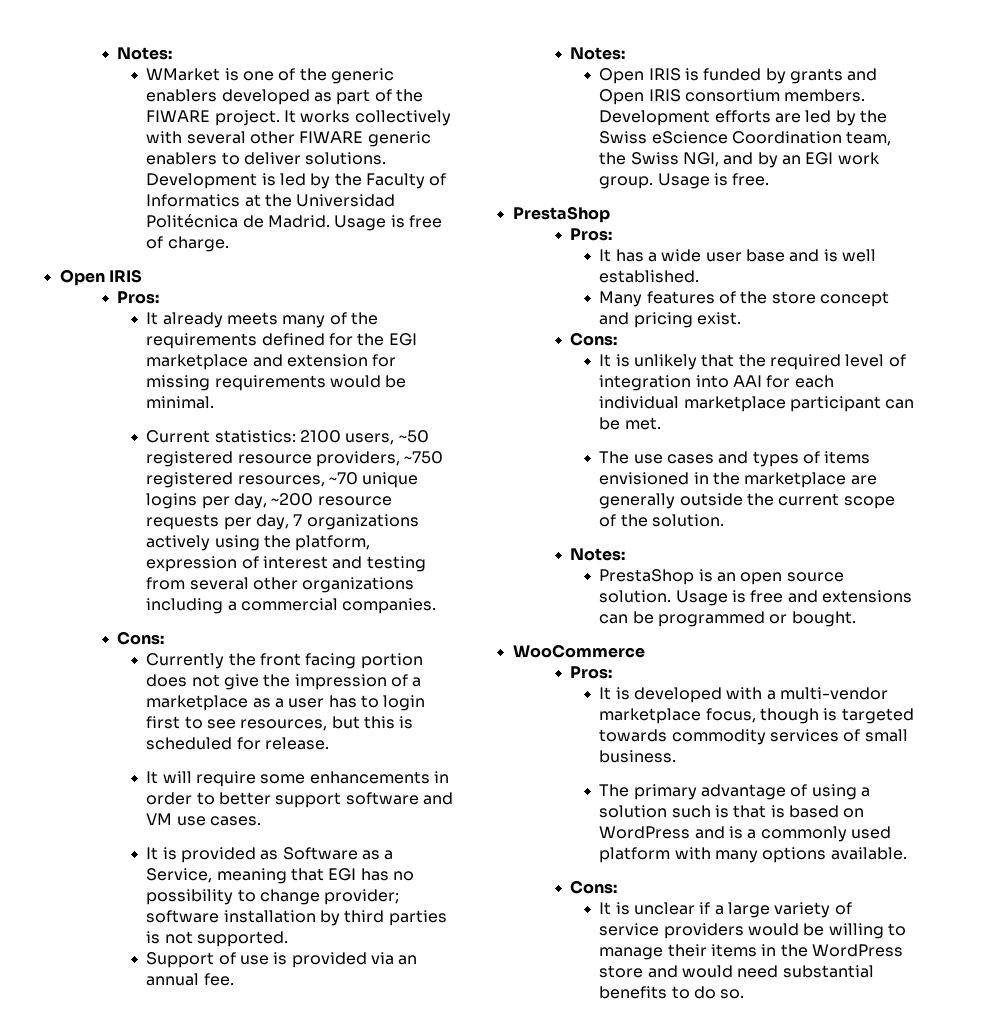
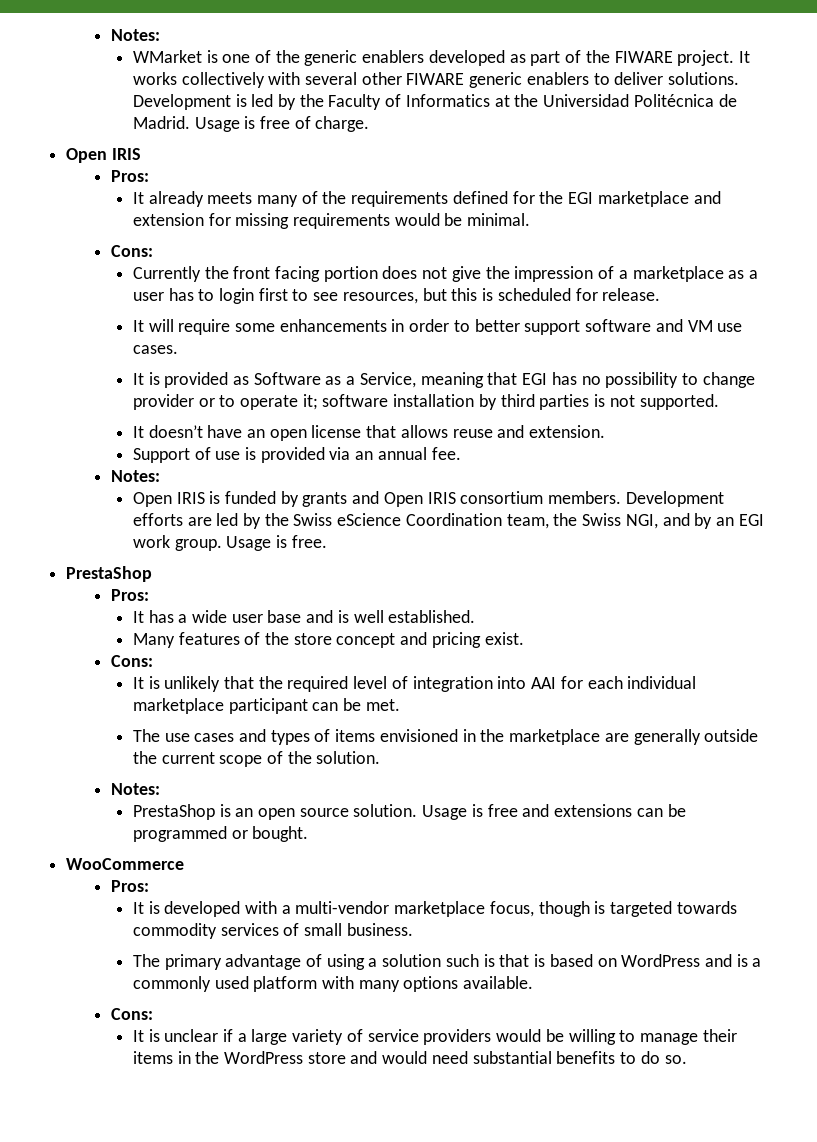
- Current statistics: 2100 users, ~50 registered resource providers, ~750 registered resources, ~70 unique logins per day, ~200 resource requests per day, 7 organizations actively using the platform, expression of interest and testing from several other organizations including a commercial companies.
- It is provided as Software as a Service, meaning that EGI has no possibility to change provider; software installation by third parties is not supported.
+ It is provided as Software as a Service, meaning that EGI has no possibility to change provider or to operate it; software installation by third parties is not supported.
+ It doesn’t have an open license that allows reuse and extension.

